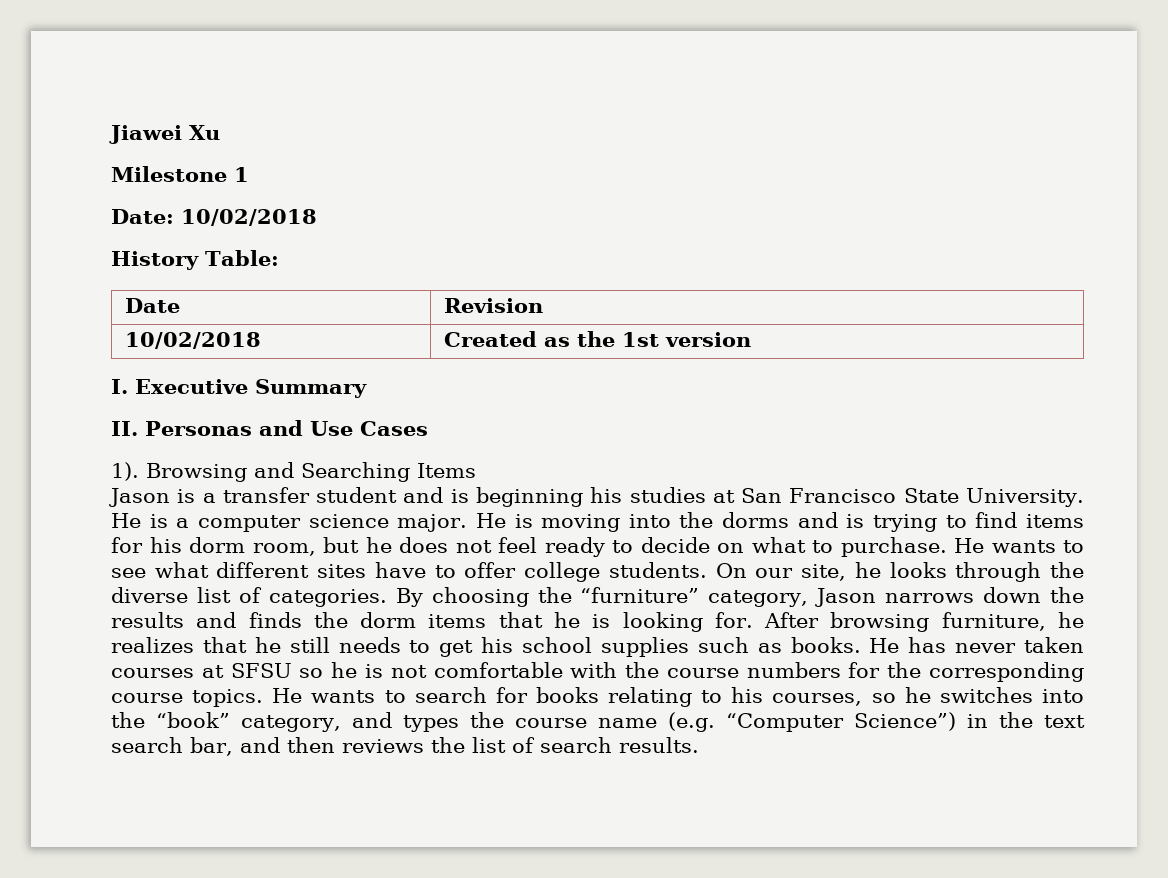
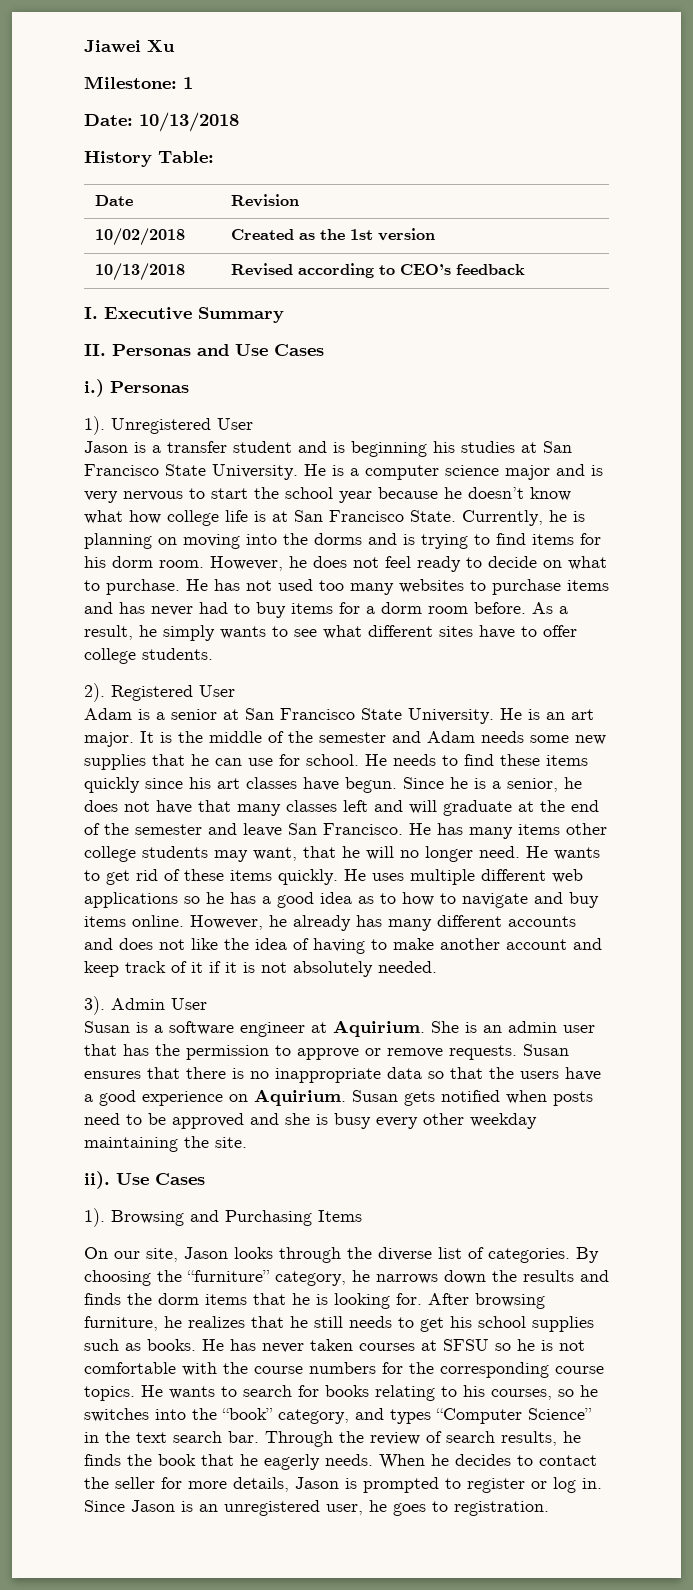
- Milestone 1
+ Milestone: 1
- Date: 10/02/2018
+ Date: 10/13/2018
+ 10/13/2018 | Revised according to CEO’s feedback
- 1). Browsing and Searching Items
+ i.) Personas
+ 1). Unregistered User
- He is a computer science major. He is moving into the dorms and is trying to find items for his dorm room, but he does not feel ready to decide on what to purchase.
+ He is a computer science major and is very nervous to start the school year because he doesn’t know what how college life is at San Francisco State. Currently, he is planning on moving into the dorms and is trying to find items for his dorm room. However, he does not feel ready to decide on what to purchase.
- He wants to see what different sites have to offer college students. On our site, he looks through the diverse list of categories.
+ He has not used too many websites to purchase items and has never had to buy items for a dorm room before. As a result, he simply wants to see what different sites have to offer college students.
+ 2). Registered User
+ Adam is a senior at San Francisco State University. He is an art major. It is the middle of the semester and Adam needs some new supplies that he can use for school. He needs to find these items quickly since his art classes have begun. Since he is a senior, he does not have that many classes left and will graduate at the end of the semester and leave San Francisco. He has many items other college students may want, that he will no longer need. He wants to get rid of these items quickly. He uses multiple different web applications so he has a good idea as to how to navigate and buy items online. However, he already has many different accounts and does not like the idea of having to make another account and keep track of it if it is not absolutely needed.
+ 3). Admin User
+ Susan is a software engineer at Aquirium. She is an admin user that has the permission to approve or remove requests. Susan ensures that there is no inappropriate data so that the users have a good experience on Aquirium. Susan gets notified when posts need to be approved and she is busy every other weekday maintaining the site.
+ ii). Use Cases
+ 1). Browsing and Purchasing Items
+ On our site, Jason looks through the diverse list of categories.
- By choosing the “furniture” category, Jason narrows down the results and finds the dorm items that he is looking for.
+ By choosing the “furniture” category, he narrows down the results and finds the dorm items that he is looking for.
- He wants to search for books relating to his courses, so he switches into the “book” category, and types the course name (e.g. “Computer Science”) in the text search bar, and then reviews the list of search results.
+ He wants to search for books relating to his courses, so he switches into the “book” category, and types “Computer Science” in the text search bar. Through the review of search results, he finds the book that he eagerly needs. When he decides to contact the seller for more details, Jason is prompted to register or log in. Since Jason is an unregistered user, he goes to registration.

